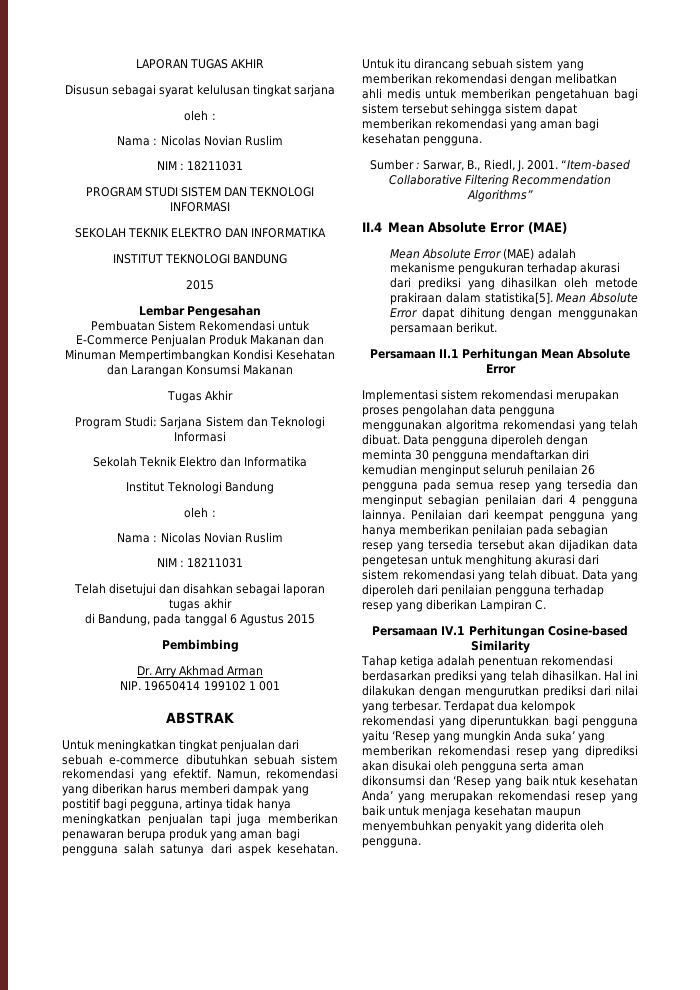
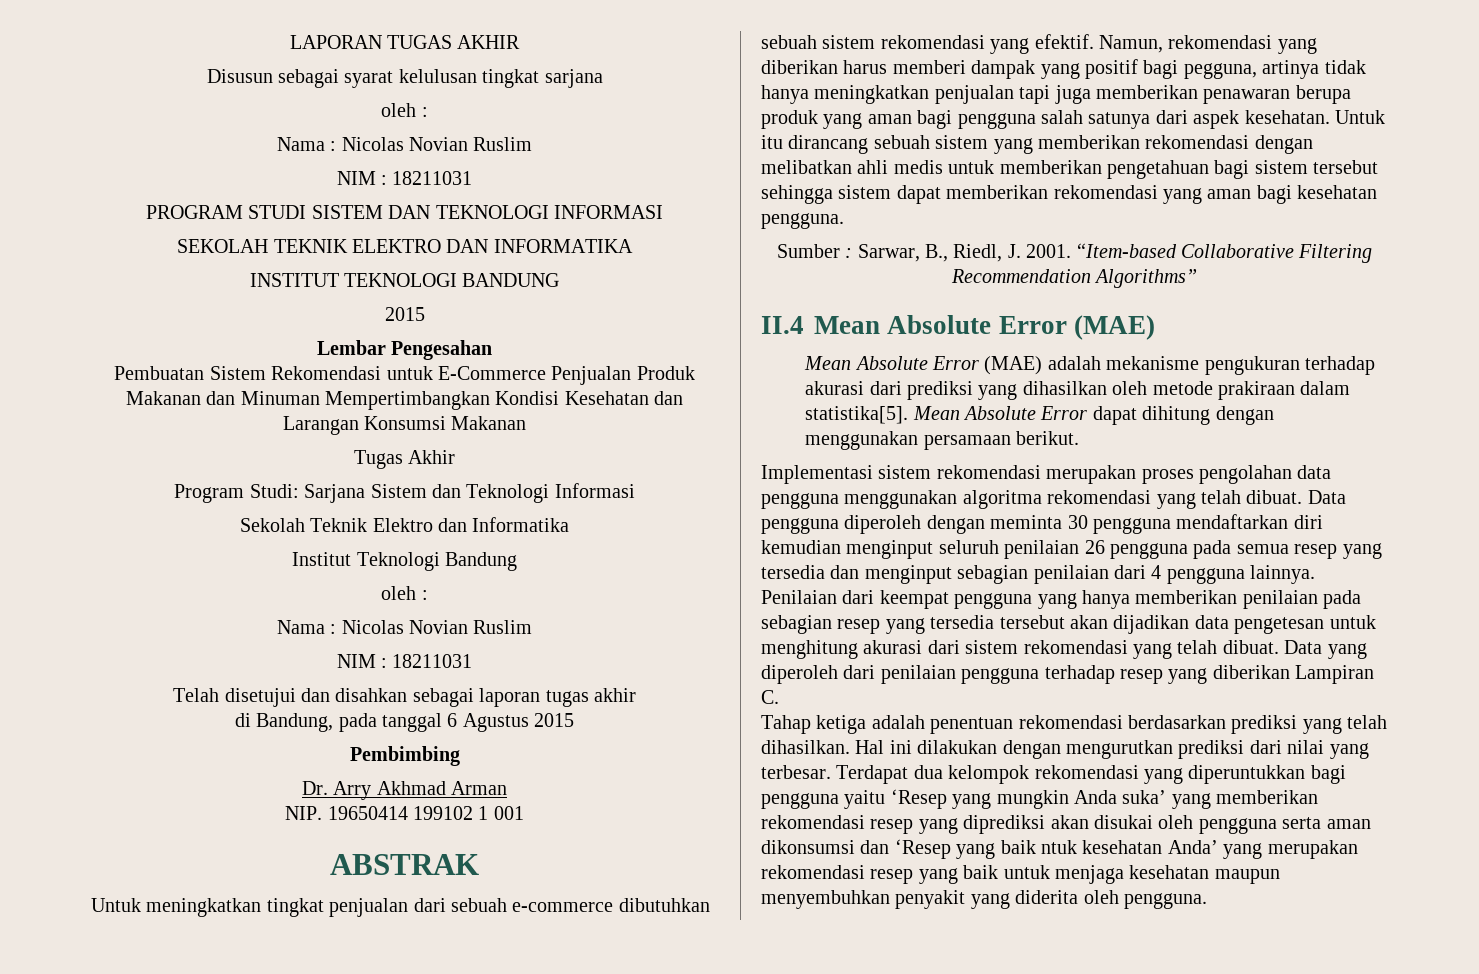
- Namun, rekomendasi yang diberikan harus memberi dampak yang postitif bagi pegguna, artinya tidak hanya meningkatkan penjualan tapi juga memberikan penawaran berupa produk yang aman bagi pengguna salah satunya dari aspek kesehatan.
+ Namun, rekomendasi yang diberikan harus memberi dampak yang positif bagi pegguna, artinya tidak hanya meningkatkan penjualan tapi juga memberikan penawaran berupa produk yang aman bagi pengguna salah satunya dari aspek kesehatan.
- Persamaan II.1 Perhitungan Mean Absolute Error
- Persamaan IV.1 Perhitungan Cosine-based Similarity

